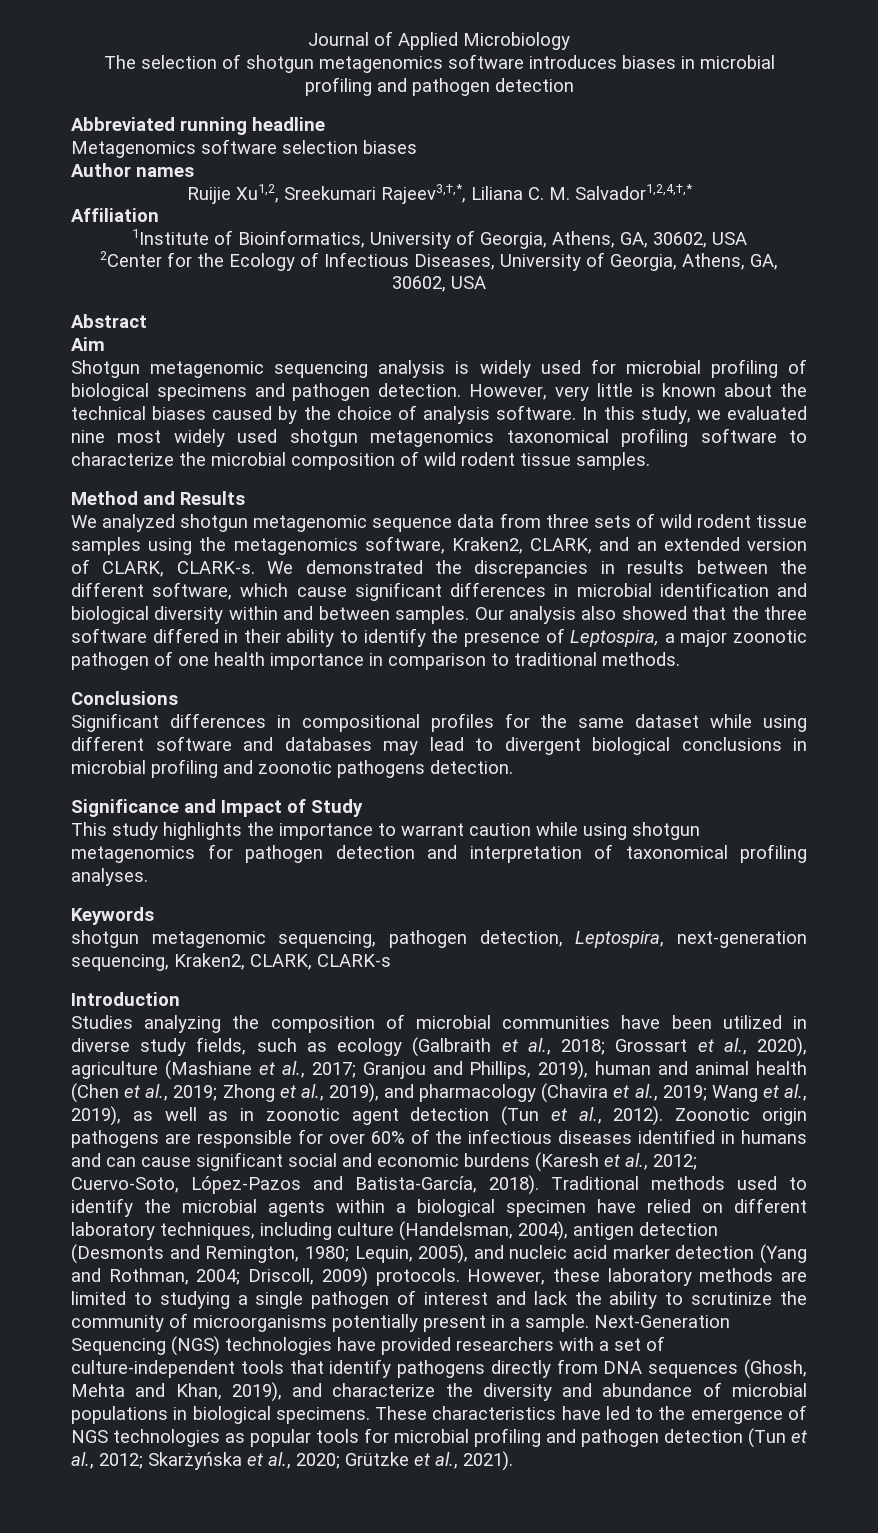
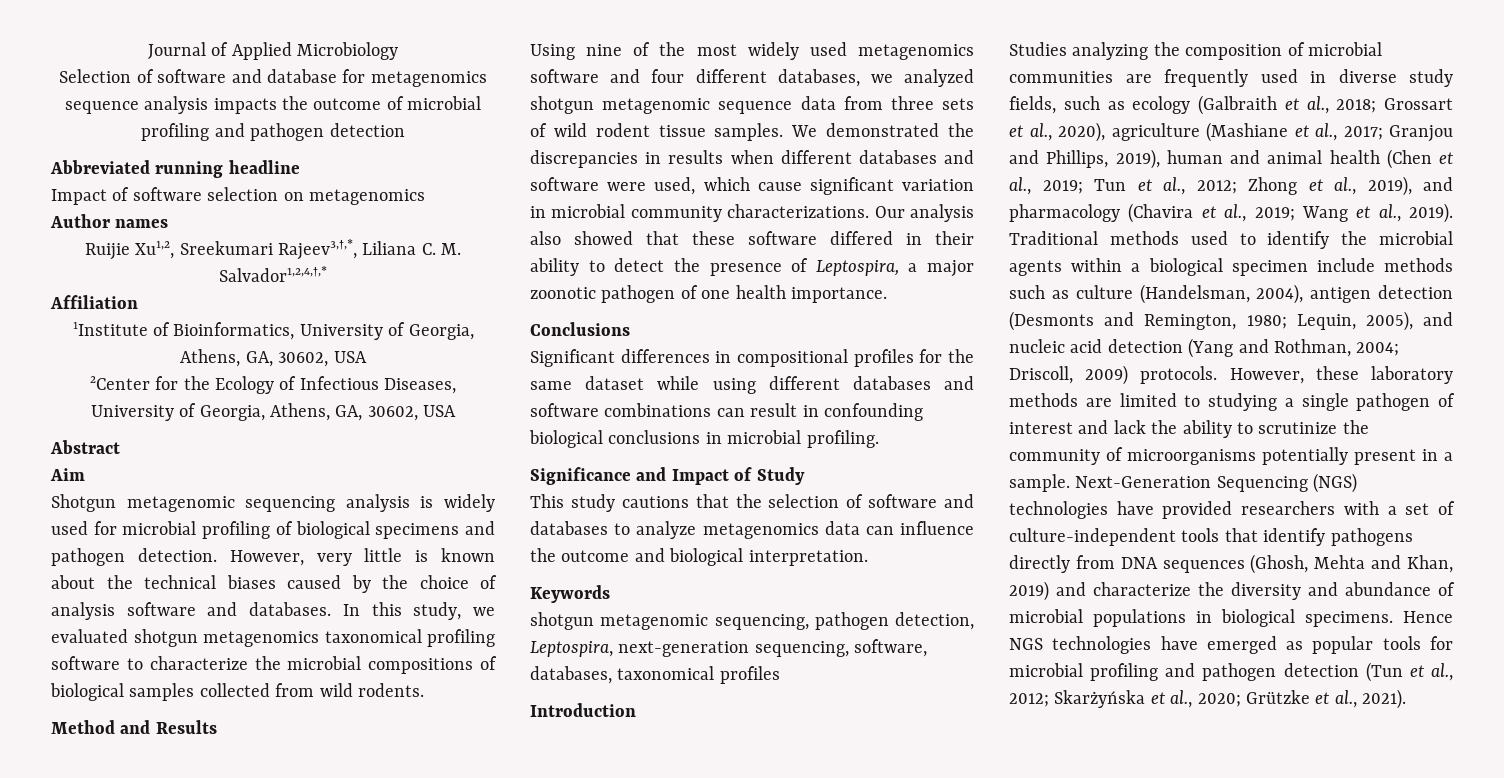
- The selection of shotgun metagenomics software introduces biases in microbial profiling and pathogen detection
+ Selection of software and database for metagenomics sequence analysis impacts the outcome of microbial profiling and pathogen detection
- Metagenomics software selection biases
+ Impact of software selection on metagenomics
- However, very little is known about the technical biases caused by the choice of analysis software.
+ However, very little is known about the technical biases caused by the choice of analysis software and databases.
- In this study, we evaluated nine most widely used shotgun metagenomics taxonomical profiling software to characterize the microbial composition of wild rodent tissue samples.
+ In this study, we evaluated shotgun metagenomics taxonomical profiling software to characterize the microbial compositions of biological samples collected from wild rodents.
  Method and Results
- We analyzed shotgun metagenomic sequence data from three sets of wild rodent tissue samples using the metagenomics software, Kraken2, CLARK, and an extended version of CLARK, CLARK-s.
+ Using nine of the most widely used metagenomics software and four different databases, we analyzed shotgun metagenomic sequence data from three sets of wild rodent tissue samples.
- We demonstrated the discrepancies in results between the different software, which cause significant differences in microbial identification and biological diversity within and between samples.
+ We demonstrated the discrepancies in results when different databases and software were used, which cause significant variation in microbial community characterizations.
- Our analysis also showed that the three software differed in their ability to identify the presence of Leptospira, a major zoonotic pathogen of one health importance in comparison to traditional methods.
+ Our analysis also showed that these software differed in their ability to detect the presence of Leptospira, a major zoonotic pathogen of one health importance.
- Significant differences in compositional profiles for the same dataset while using different software and databases may lead to divergent biological conclusions in microbial profiling and zoonotic pathogens detection.
+ Significant differences in compositional profiles for the same dataset while using different databases and software combinations can result in confounding biological conclusions in microbial profiling.
- This study highlights the importance to warrant caution while using shotgun metagenomics for pathogen detection and interpretation of taxonomical profiling analyses.
+ This study cautions that the selection of software and databases to analyze metagenomics data can influence the outcome and biological interpretation.
- shotgun metagenomic sequencing, pathogen detection, Leptospira, next-generation sequencing, Kraken2, CLARK, CLARK-s
+ shotgun metagenomic sequencing, pathogen detection, Leptospira, next-generation sequencing, software, databases, taxonomical profiles
- Studies analyzing the composition of microbial communities have been utilized in diverse study fields, such as ecology (Galbraith et al., 2018; Grossart et al., 2020), agriculture (Mashiane et al., 2017; Granjou and Phillips, 2019), human and animal health (Chen et al., 2019; Zhong et al., 2019), and pharmacology (Chavira et al., 2019; Wang et al., 2019), as well as in zoonotic agent detection (Tun et al., 2012). Zoonotic origin pathogens are responsible for over 60% of the infectious diseases identified in humans and can cause significant social and economic burdens (Karesh et al., 2012; Cuervo-Soto, López-Pazos and Batista-García, 2018).
+ Studies analyzing the composition of microbial communities are frequently used in diverse study fields, such as ecology (Galbraith et al., 2018; Grossart et al., 2020), agriculture (Mashiane et al., 2017; Granjou and Phillips, 2019), human and animal health (Chen et al., 2019; Tun et al., 2012; Zhong et al., 2019), and pharmacology (Chavira et al., 2019; Wang et al., 2019).
- Traditional methods used to identify the microbial agents within a biological specimen have relied on different laboratory techniques, including culture (Handelsman, 2004), antigen detection (Desmonts and Remington, 1980; Lequin, 2005), and nucleic acid marker detection (Yang and Rothman, 2004; Driscoll, 2009) protocols.
+ Traditional methods used to identify the microbial agents within a biological specimen include methods such as culture (Handelsman, 2004), antigen detection (Desmonts and Remington, 1980; Lequin, 2005), and nucleic acid detection (Yang and Rothman, 2004; Driscoll, 2009) protocols.
- Next-Generation Sequencing (NGS) technologies have provided researchers with a set of culture-independent tools that identify pathogens directly from DNA sequences (Ghosh, Mehta and Khan, 2019), and characterize the diversity and abundance of microbial populations in biological specimens.
+ Next-Generation Sequencing (NGS) technologies have provided researchers with a set of culture-independent tools that identify pathogens directly from DNA sequences (Ghosh, Mehta and Khan, 2019) and characterize the diversity and abundance of microbial populations in biological specimens.
- These characteristics have led to the emergence of NGS technologies as popular tools for microbial profiling and pathogen detection (Tun et al., 2012; Skarżyńska et al., 2020; Grützke et al., 2021).
+ Hence NGS technologies have emerged as popular tools for microbial profiling and pathogen detection (Tun et al., 2012; Skarżyńska et al., 2020; Grützke et al., 2021).

